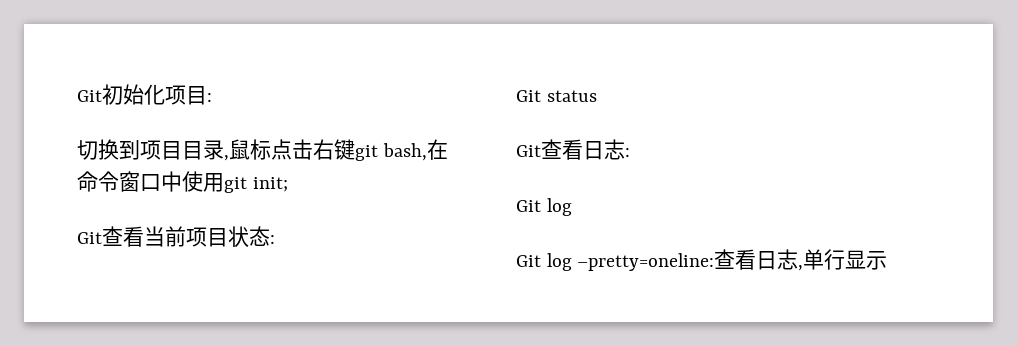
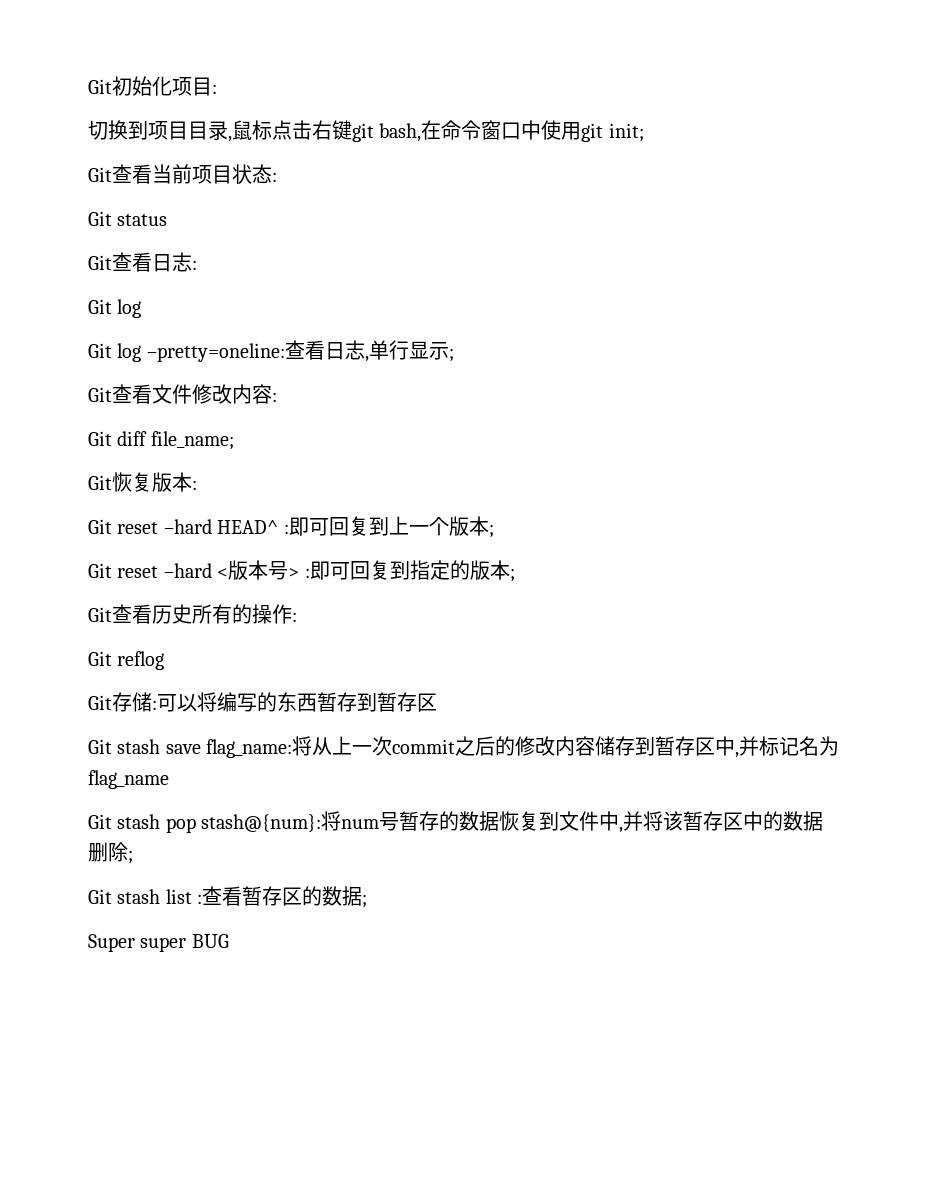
- Git log –pretty=oneline:查看日志,单行显示
+ Git log –pretty=oneline:查看日志,单行显示;
+ Git查看文件修改内容:
+ Git diff file_name;
+ Git恢复版本:
+ Git reset –hard HEAD^ :即可回复到上一个版本;
+ Git reset –hard <版本号> :即可回复到指定的版本;
+ Git查看历史所有的操作:
+ Git reflog
+ Git存储:可以将编写的东西暂存到暂存区
+ Git stash save flag_name:将从上一次commit之后的修改内容储存到暂存区中,并标记名为flag_name
+ Git stash pop stash@{num}:将num号暂存的数据恢复到文件中,并将该暂存区中的数据删除;
+ Git stash list :查看暂存区的数据;
+ Super super BUG

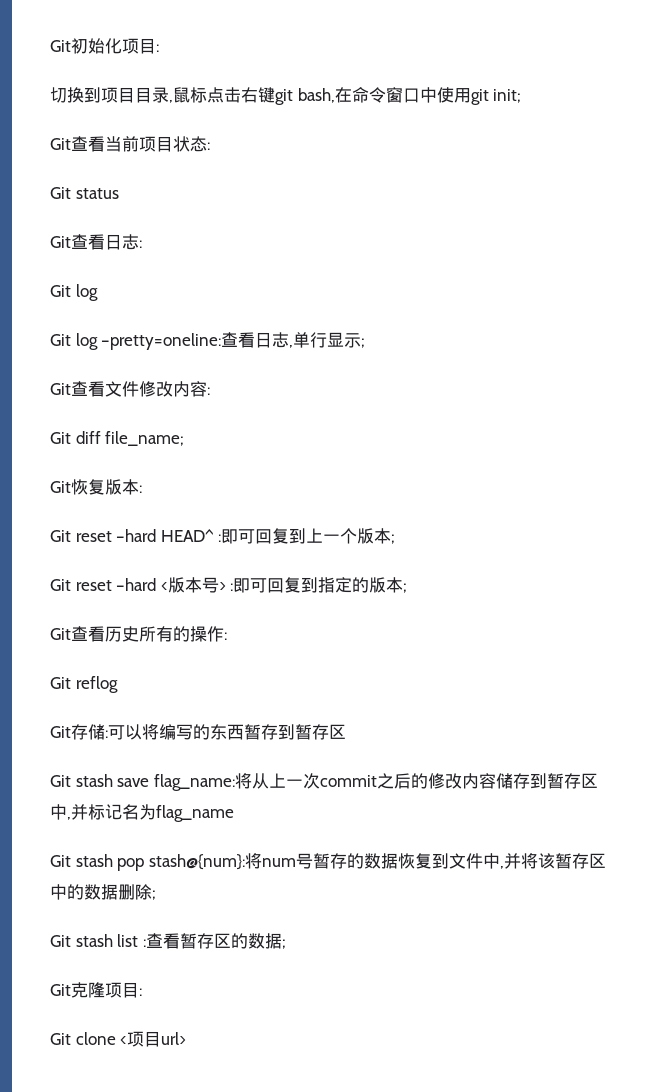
- Super super BUG
+ Git克隆项目:
+ Git clone <项目url>

